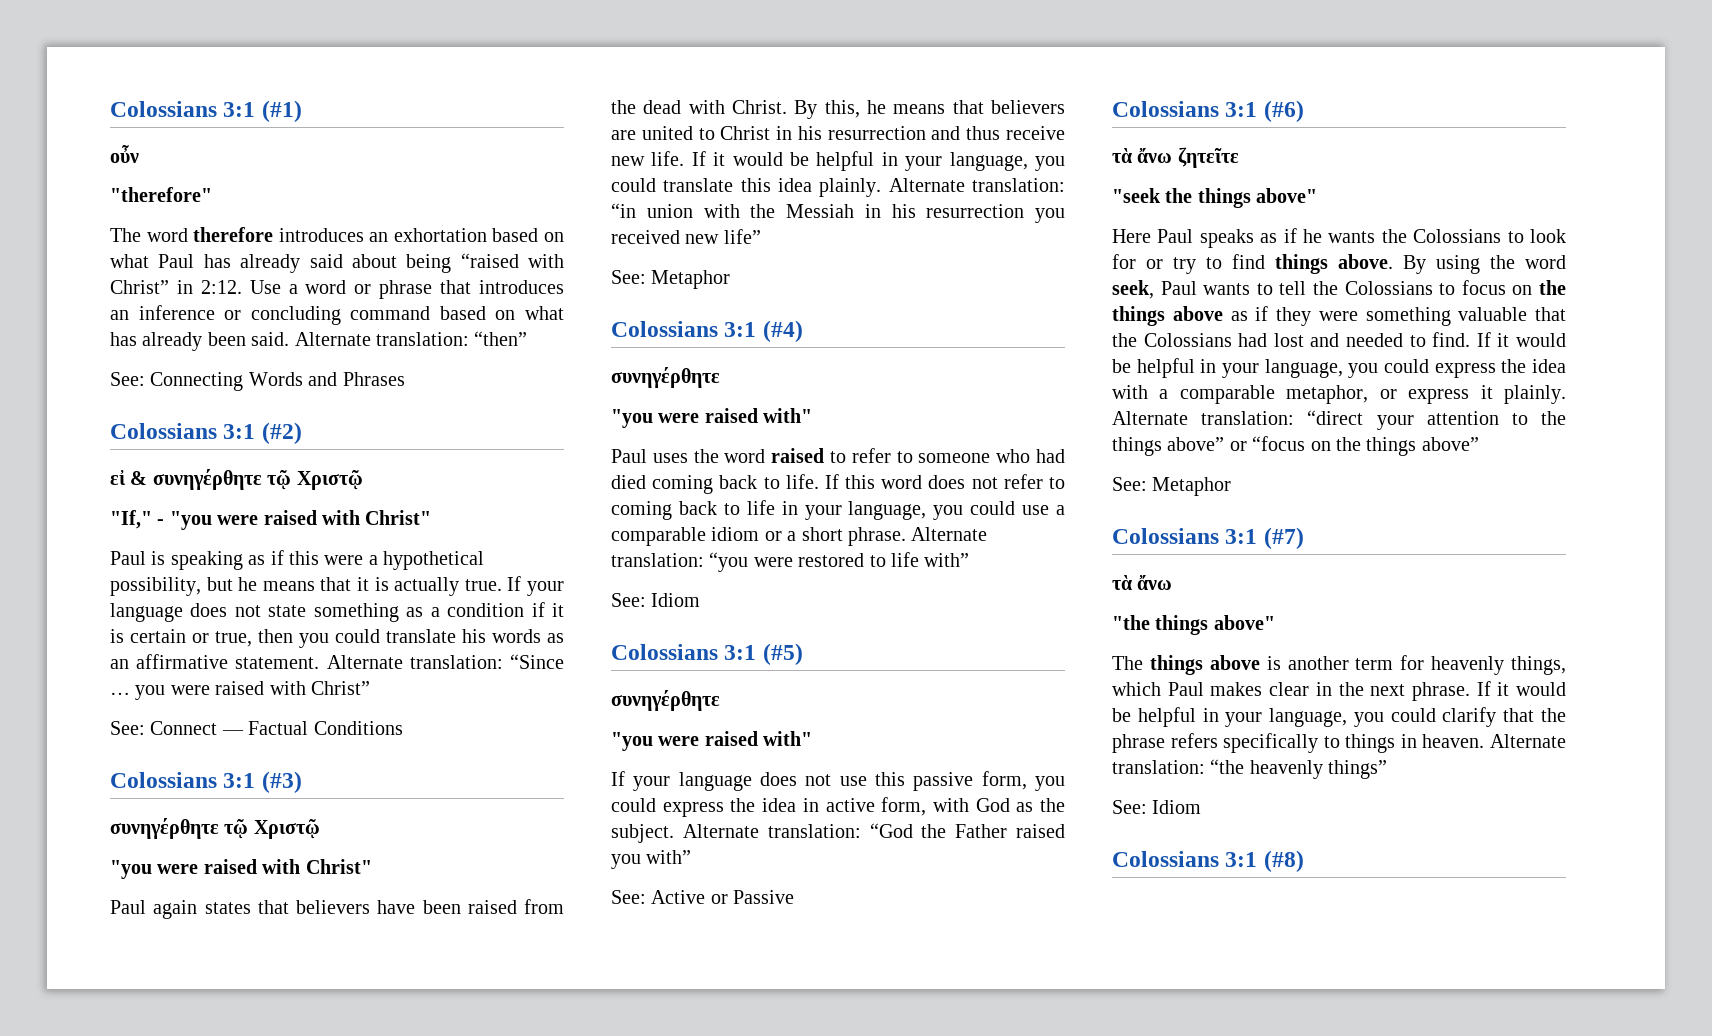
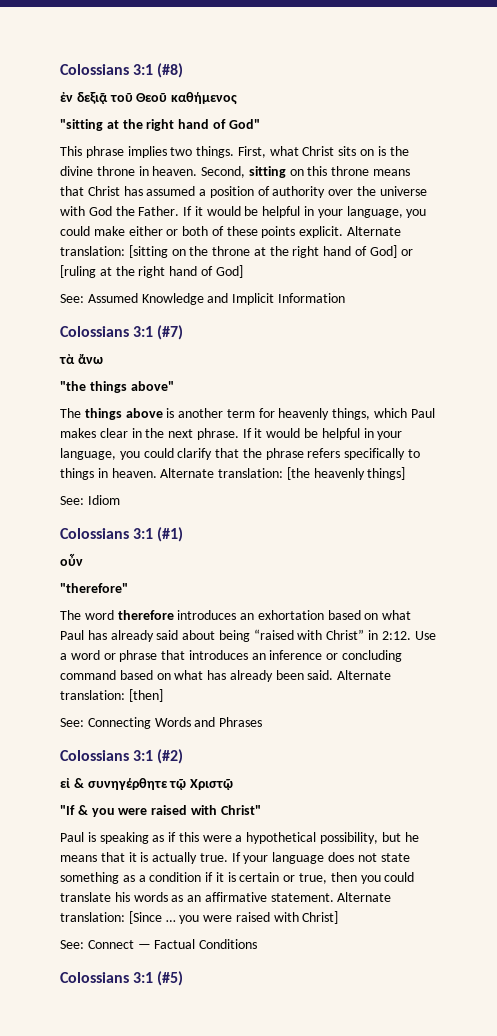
+ Colossians 3:1 (#8)
+ ἐν δεξιᾷ τοῦ Θεοῦ καθήμενος
+ "sitting at the right hand of God"
+ This phrase implies two things. First, what Christ sits on is the divine throne in heaven. Second, sitting on this throne means that Christ has assumed a position of authority over the universe with God the Father. If it would be helpful in your language, you could make either or both of these points explicit. Alternate translation: [sitting on the throne at the right hand of God] or [ruling at the right hand of God]
+ See: Assumed Knowledge and Implicit Information
+ Colossians 3:1 (#7)
+ τὰ ἄνω
+ "the things above"
+ The things above is another term for heavenly things, which Paul makes clear in the next phrase. If it would be helpful in your language, you could clarify that the phrase refers specifically to things in heaven. Alternate translation: [the heavenly things]
+ See: Idiom
- Alternate translation: “then”
+ Alternate translation: [then]
- "If," - "you were raised with Christ"
+ "If & you were raised with Christ"
- Alternate translation: “Since … you were raised with Christ”
+ Alternate translation: [Since … you were raised with Christ]
- Colossians 3:1 (#3)
- συνηγέρθητε τῷ Χριστῷ
- "you were raised with Christ"
- Paul again states that believers have been raised from the dead with Christ. By this, he means that believers are united to Christ in his resurrection and thus receive new life. If it would be helpful in your language, you could translate this idea plainly. Alternate translation: “in union with the Messiah in his resurrection you received new life”
- See: Metaphor
- Colossians 3:1 (#4)
- συνηγέρθητε
- "you were raised with"
- Paul uses the word raised to refer to someone who had died coming back to life. If this word does not refer to coming back to life in your language, you could use a comparable idiom or a short phrase. Alternate translation: “you were restored to life with”
- See: Idiom
  Colossians 3:1 (#5)
- συνηγέρθητε
- "you were raised with"
- If your language does not use this passive form, you could express the idea in active form, with God as the subject. Alternate translation: “God the Father raised you with”
- See: Active or Passive
- Colossians 3:1 (#6)
- τὰ ἄνω ζητεῖτε
- "seek the things above"
- Here Paul speaks as if he wants the Colossians to look for or try to find things above. By using the word seek, Paul wants to tell the Colossians to focus on the things above as if they were something valuable that the Colossians had lost and needed to find. If it would be helpful in your language, you could express the idea with a comparable metaphor, or express it plainly. Alternate translation: “direct your attention to the things above” or “focus on the things above”
- See: Metaphor
- Colossians 3:1 (#7)
- τὰ ἄνω
- "the things above"
- The things above is another term for heavenly things, which Paul makes clear in the next phrase. If it would be helpful in your language, you could clarify that the phrase refers specifically to things in heaven. Alternate translation: “the heavenly things”
- See: Idiom
- Colossians 3:1 (#8)

